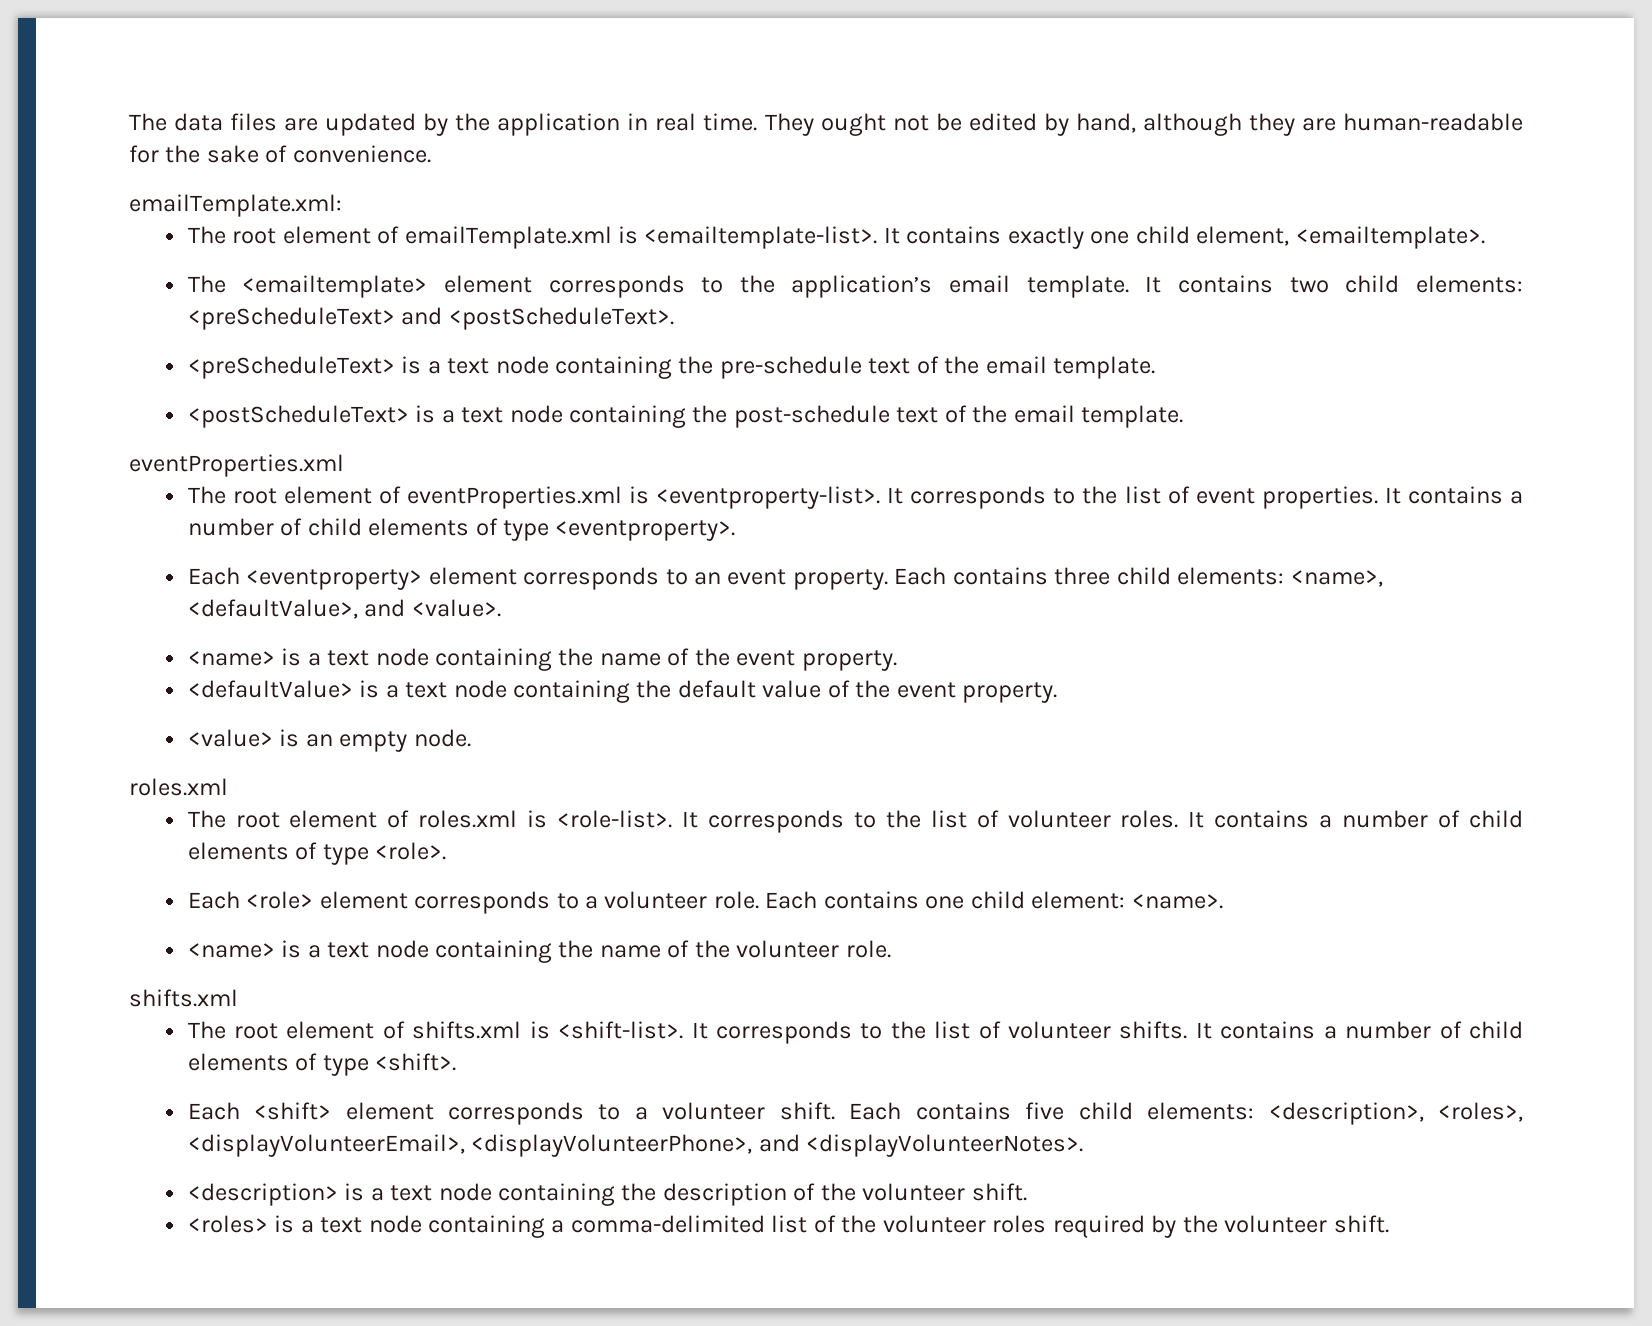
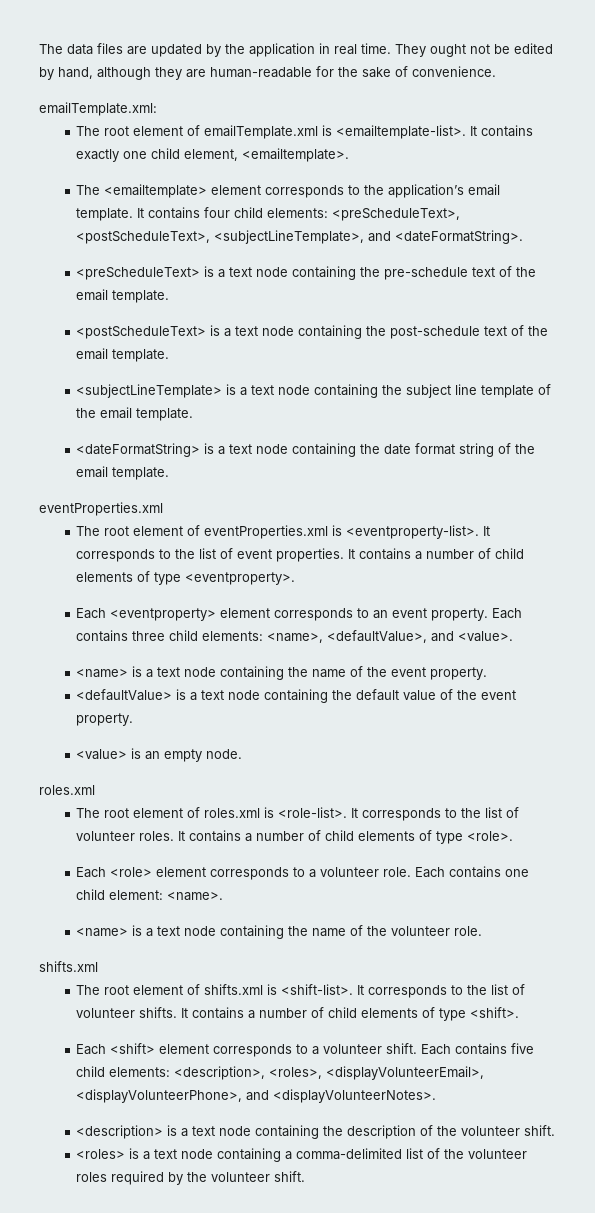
- It contains two child elements: <preScheduleText> and <postScheduleText>.
+ It contains four child elements: <preScheduleText>, <postScheduleText>, <subjectLineTemplate>, and <dateFormatString>.
+ <subjectLineTemplate> is a text node containing the subject line template of the email template.
+ <dateFormatString> is a text node containing the date format string of the email template.

